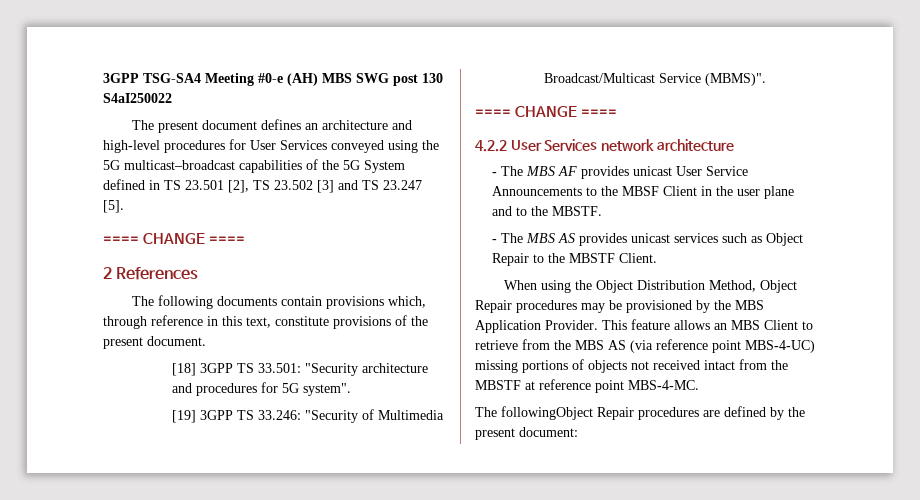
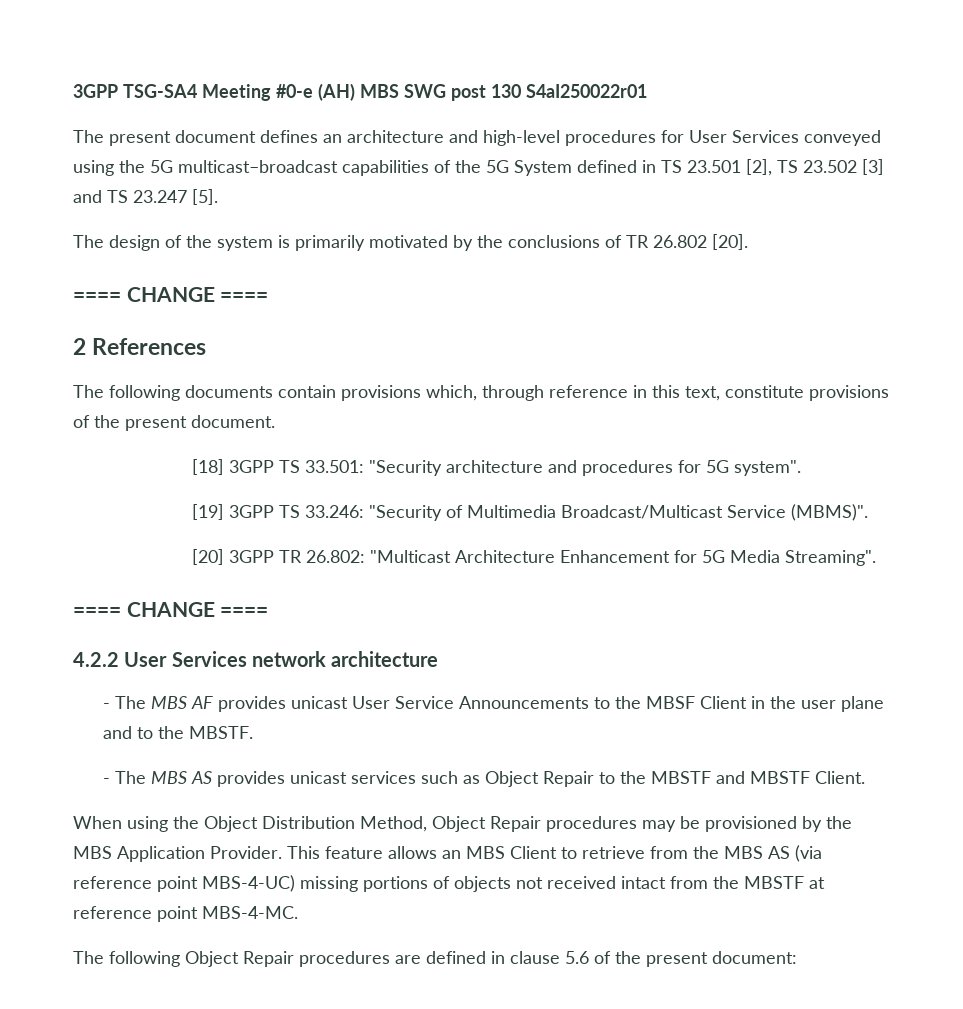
- 3GPP TSG-SA4 Meeting #0-e (AH) MBS SWG post 130 S4aI250022
+ 3GPP TSG-SA4 Meeting #0-e (AH) MBS SWG post 130 S4aI250022r01
+ The design of the system is primarily motivated by the conclusions of TR 26.802 [20].
+ [20] 3GPP TR 26.802: "Multicast Architecture Enhancement for 5G Media Streaming".
- - The MBS AS provides unicast services such as Object Repair to the MBSTF Client.
+ - The MBS AS provides unicast services such as Object Repair to the MBSTF and MBSTF Client.
- The followingObject Repair procedures are defined by the present document:
+ The following Object Repair procedures are defined in clause 5.6 of the present document:

